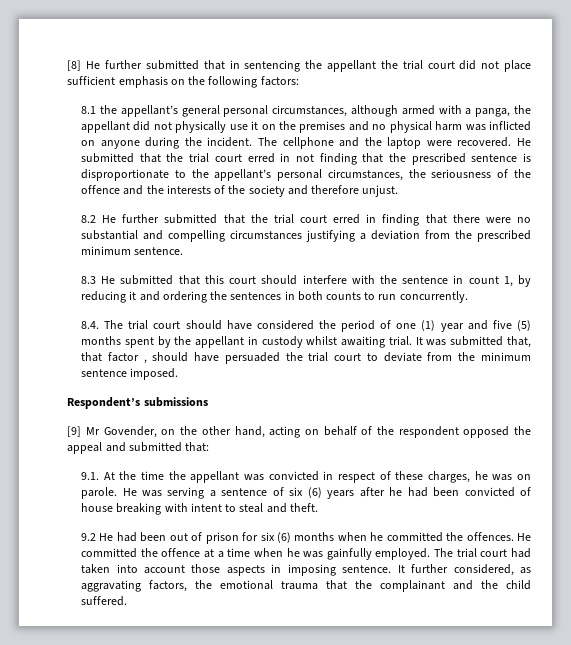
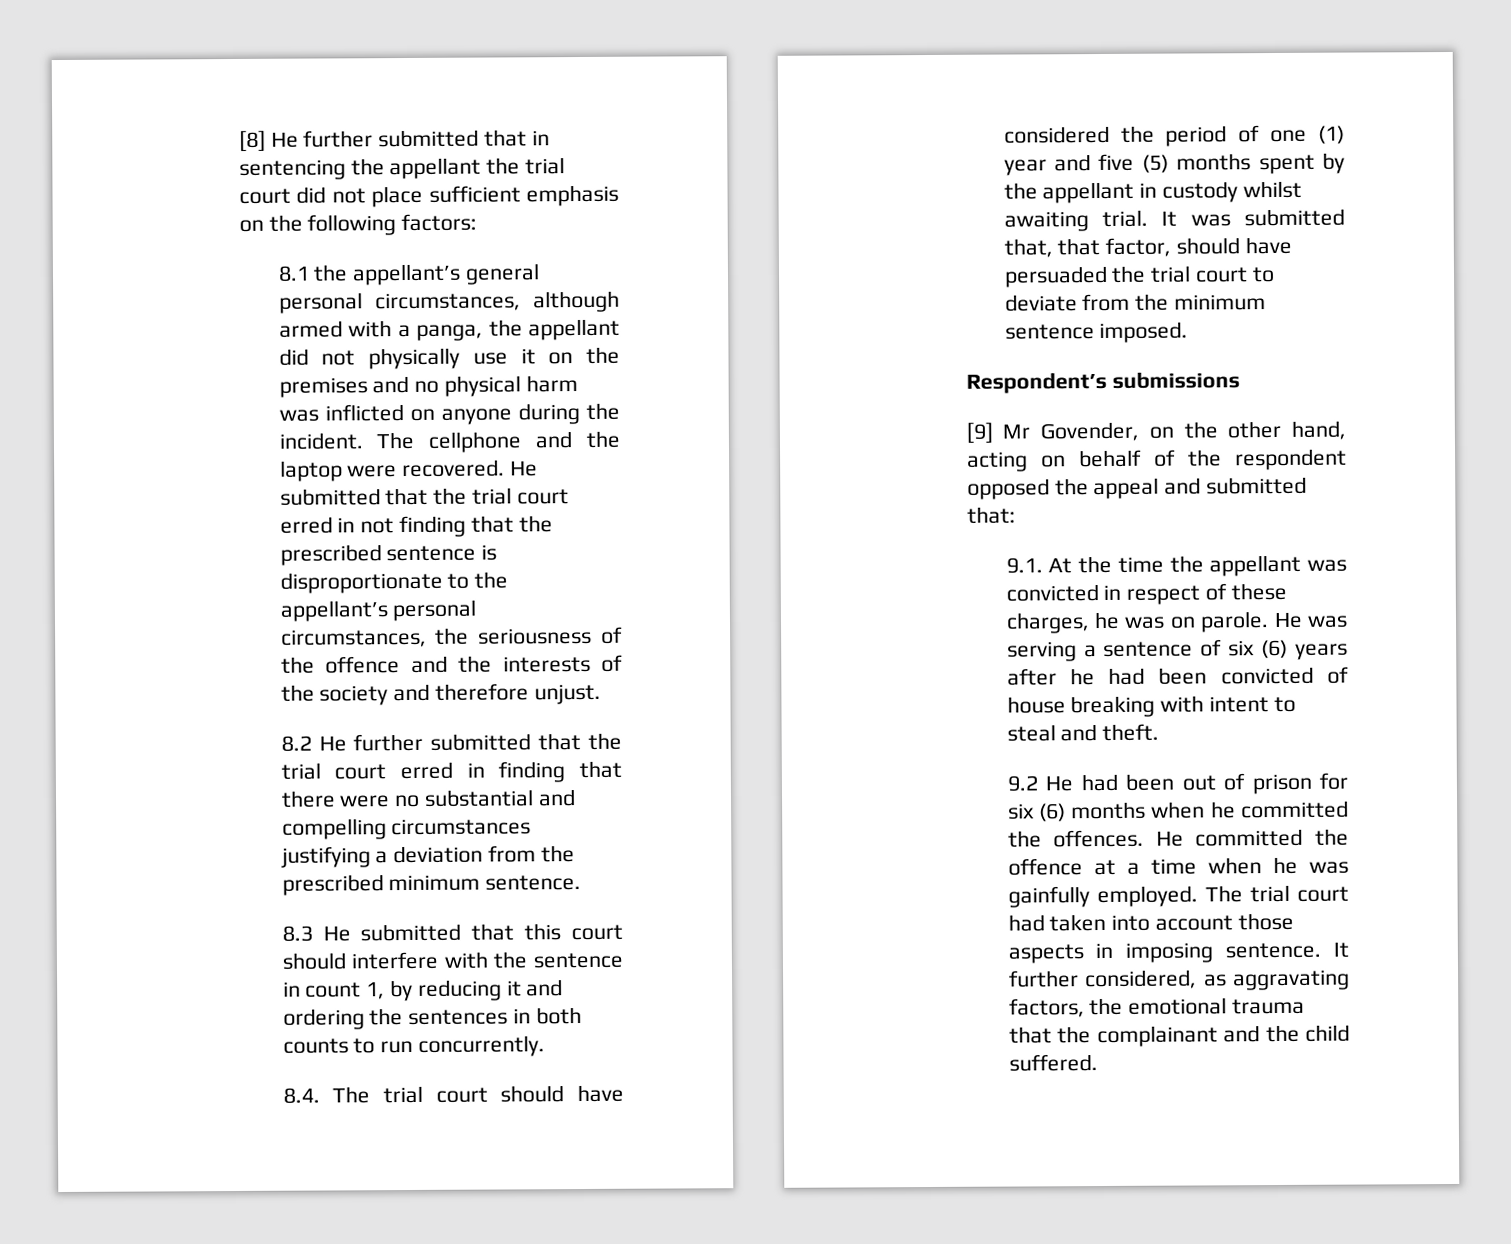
- It was submitted that, that factor , should have persuaded the trial court to deviate from the minimum sentence imposed.
+ It was submitted that, that factor, should have persuaded the trial court to deviate from the minimum sentence imposed.

